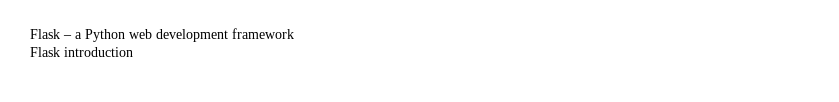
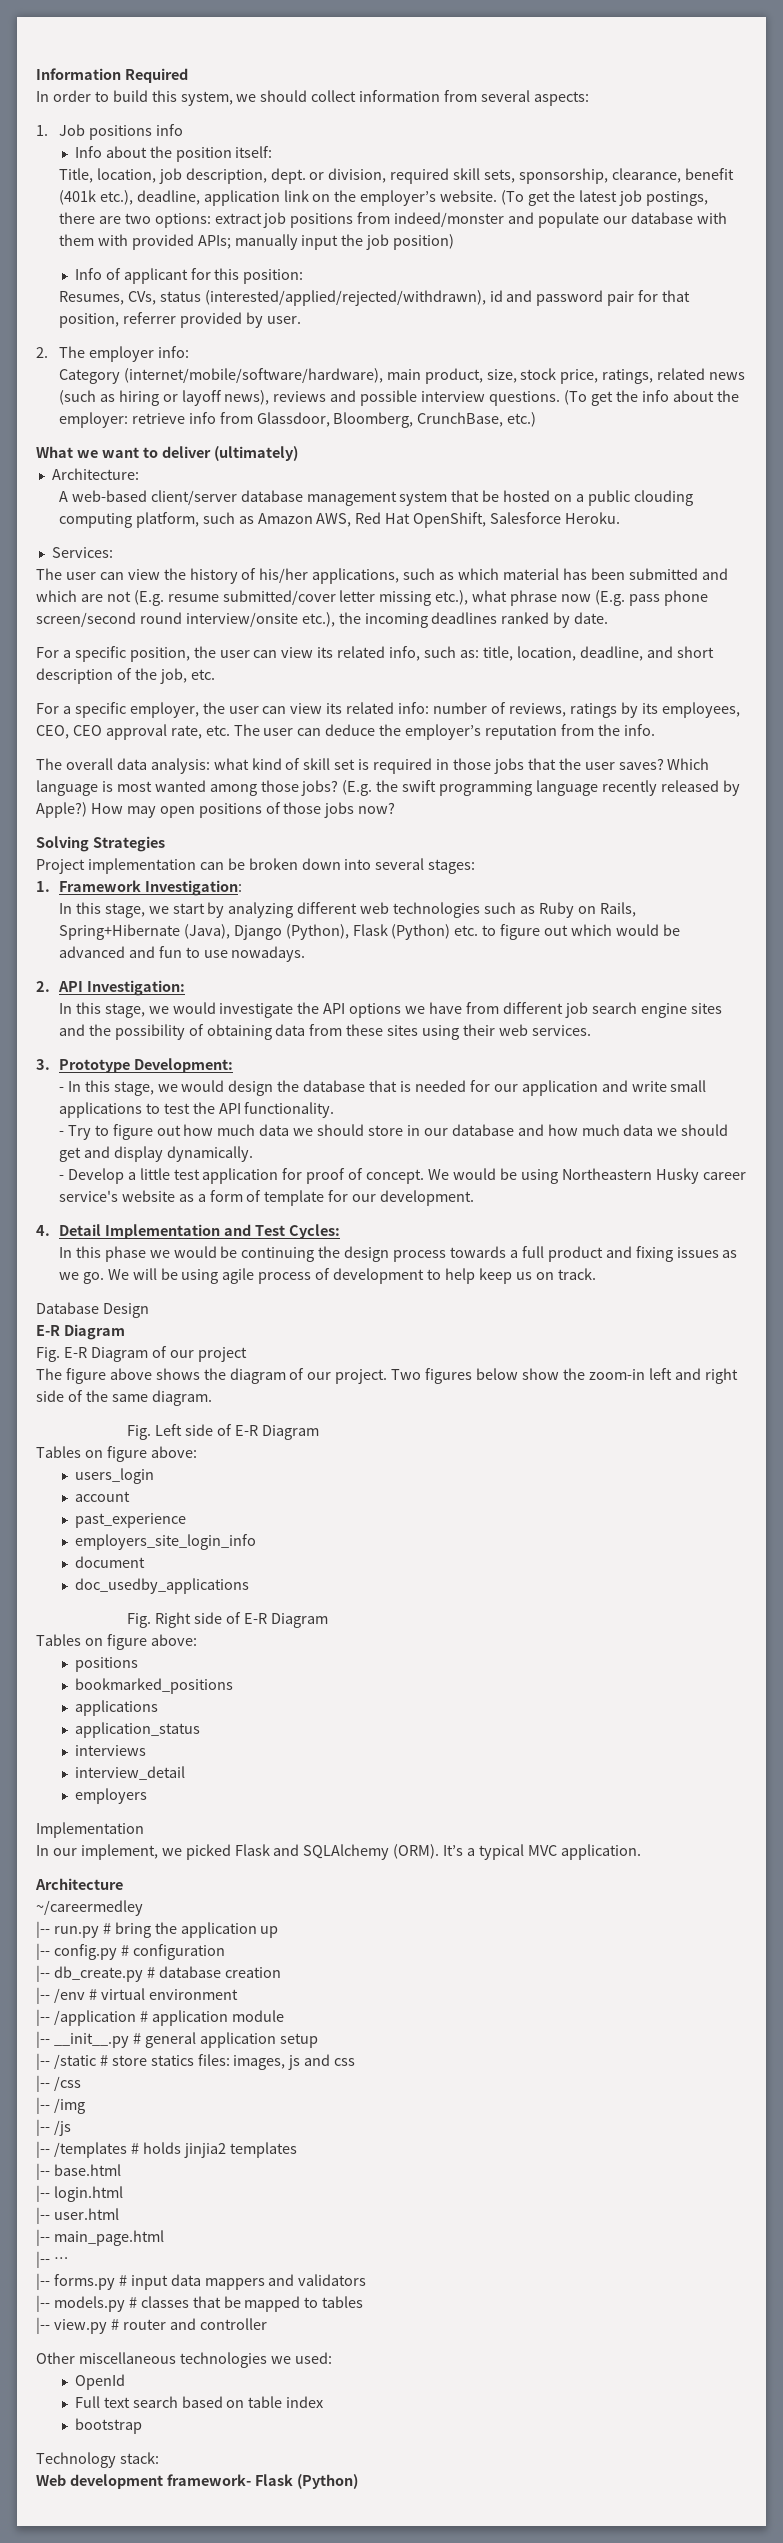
- Flask – a Python web development framework
- Flask introduction
+ Information Required
+ In order to build this system, we should collect information from several aspects:
+ 1. Job positions info
+ Info about the position itself:
+ Title, location, job description, dept. or division, required skill sets, sponsorship, clearance, benefit (401k etc.), deadline, application link on the employer’s website. (To get the latest job postings, there are two options: extract job positions from indeed/monster and populate our database with them with provided APIs; manually input the job position)
+ Info of applicant for this position:
+ Resumes, CVs, status (interested/applied/rejected/withdrawn), id and password pair for that position, referrer provided by user.
+ 2. The employer info:
+ Category (internet/mobile/software/hardware), main product, size, stock price, ratings, related news (such as hiring or layoff news), reviews and possible interview questions. (To get the info about the employer: retrieve info from Glassdoor, Bloomberg, CrunchBase, etc.)
+ What we want to deliver (ultimately)
+ Architecture:
+ A web-based client/server database management system that be hosted on a public clouding computing platform, such as Amazon AWS, Red Hat OpenShift, Salesforce Heroku.
+ Services:
+ The user can view the history of his/her applications, such as which material has been submitted and which are not (E.g. resume submitted/cover letter missing etc.), what phrase now (E.g. pass phone screen/second round interview/onsite etc.), the incoming deadlines ranked by date.
+ For a specific position, the user can view its related info, such as: title, location, deadline, and short description of the job, etc.
+ For a specific employer, the user can view its related info: number of reviews, ratings by its employees, CEO, CEO approval rate, etc. The user can deduce the employer’s reputation from the info.
+ The overall data analysis: what kind of skill set is required in those jobs that the user saves? Which language is most wanted among those jobs? (E.g. the swift programming language recently released by Apple?) How may open positions of those jobs now?
+ Solving Strategies
+ Project implementation can be broken down into several stages:
+ 1. Framework Investigation:
+ In this stage, we start by analyzing different web technologies such as Ruby on Rails, Spring+Hibernate (Java), Django (Python), Flask (Python) etc. to figure out which would be advanced and fun to use nowadays.
+ 2. API Investigation:
+ In this stage, we would investigate the API options we have from different job search engine sites and the possibility of obtaining data from these sites using their web services.
+ 3. Prototype Development:
+ - In this stage, we would design the database that is needed for our application and write small applications to test the API functionality.
+ - Try to figure out how much data we should store in our database and how much data we should get and display dynamically.
+ - Develop a little test application for proof of concept. We would be using Northeastern Husky career service's website as a form of template for our development.
+ 4. Detail Implementation and Test Cycles:
+ In this phase we would be continuing the design process towards a full product and fixing issues as we go. We will be using agile process of development to help keep us on track.
+ Database Design
+ E-R Diagram
+ Fig. E-R Diagram of our project
+ The figure above shows the diagram of our project. Two figures below show the zoom-in left and right side of the same diagram.
+ Fig. Left side of E-R Diagram
+ Tables on figure above:
+ users_login
+ account
+ past_experience
+ employers_site_login_info
+ document
+ doc_usedby_applications
+ Fig. Right side of E-R Diagram
+ Tables on figure above:
+ positions
+ bookmarked_positions
+ applications
+ application_status
+ interviews
+ interview_detail
+ employers
+ Implementation
+ In our implement, we picked Flask and SQLAlchemy (ORM). It’s a typical MVC application.
+ Architecture
+ ~/careermedley
+ |-- run.py # bring the application up
+ |-- config.py # configuration
+ |-- db_create.py # database creation
+ |-- /env # virtual environment
+ |-- /application # application module
+ |-- __init__.py # general application setup
+ |-- /static # store statics files: images, js and css
+ |-- /css
+ |-- /img
+ |-- /js
+ |-- /templates # holds jinjia2 templates
+ |-- base.html
+ |-- login.html
+ |-- user.html
+ |-- main_page.html
+ |-- …
+ |-- forms.py # input data mappers and validators
+ |-- models.py # classes that be mapped to tables
+ |-- view.py # router and controller
+ Other miscellaneous technologies we used:
+ OpenId
+ Full text search based on table index
+ bootstrap
+ Technology stack:
+ Web development framework- Flask (Python)

